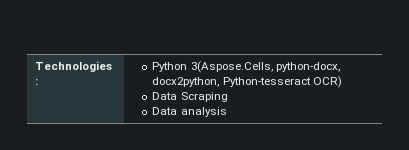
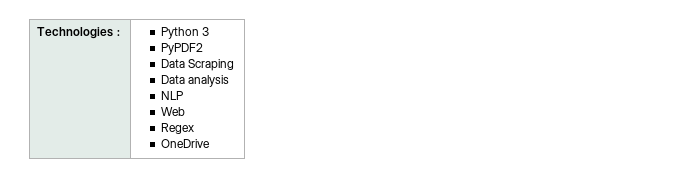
- Technologies : | Python 3(Aspose.Cells, python-docx, docx2python, Python-tesseract OCR)
+ Technologies : | Python 3
+ PyPDF2
  Data Scraping
  Data analysis
+ NLP
+ Web
+ Regex
+ OneDrive

